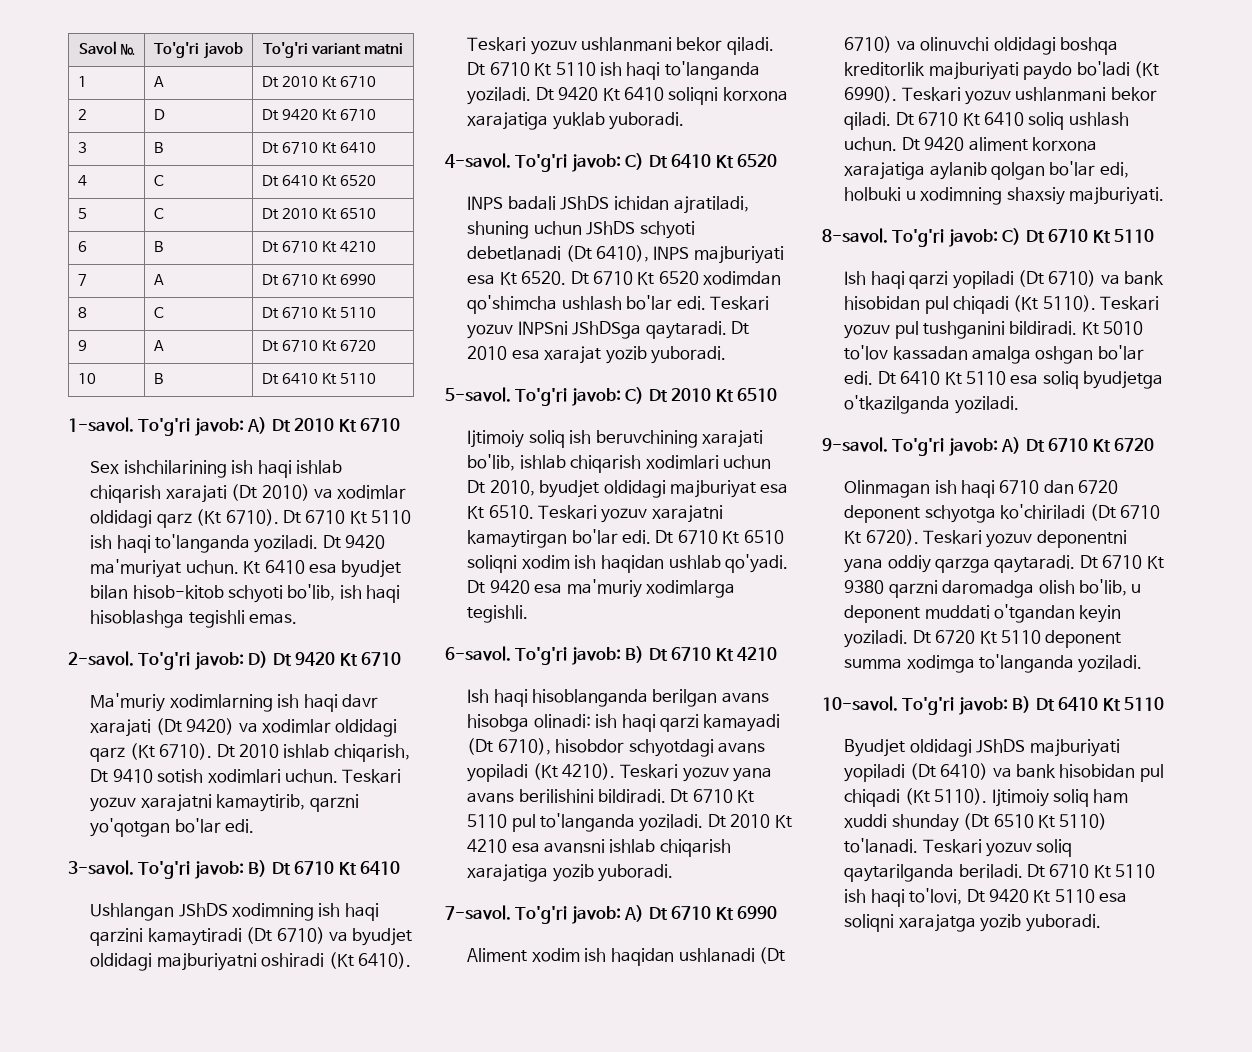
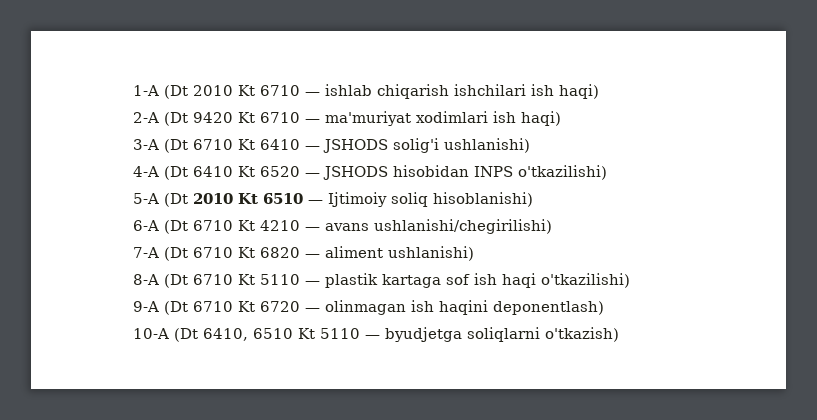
- Savol № | To'g'ri javob | To'g'ri variant matni
- 1 | A | Dt 2010 Kt 6710
- 2 | D | Dt 9420 Kt 6710
- 3 | B | Dt 6710 Kt 6410
- 4 | C | Dt 6410 Kt 6520
- 5 | C | Dt 2010 Kt 6510
- 6 | B | Dt 6710 Kt 4210
- 7 | A | Dt 6710 Kt 6990
- 8 | C | Dt 6710 Kt 5110
- 9 | A | Dt 6710 Kt 6720
- 10 | B | Dt 6410 Kt 5110
- 1-savol. To'g'ri javob: A) Dt 2010 Kt 6710
- Sex ishchilarining ish haqi ishlab chiqarish xarajati (Dt 2010) va xodimlar oldidagi qarz (Kt 6710). Dt 6710 Kt 5110 ish haqi to'langanda yoziladi. Dt 9420 ma'muriyat uchun. Kt 6410 esa byudjet bilan hisob-kitob schyoti bo'lib, ish haqi hisoblashga tegishli emas.
- 2-savol. To'g'ri javob: D) Dt 9420 Kt 6710
- Ma'muriy xodimlarning ish haqi davr xarajati (Dt 9420) va xodimlar oldidagi qarz (Kt 6710). Dt 2010 ishlab chiqarish, Dt 9410 sotish xodimlari uchun. Teskari yozuv xarajatni kamaytirib, qarzni yo'qotgan bo'lar edi.
- 3-savol. To'g'ri javob: B) Dt 6710 Kt 6410
- Ushlangan JShDS xodimning ish haqi qarzini kamaytiradi (Dt 6710) va byudjet oldidagi majburiyatni oshiradi (Kt 6410). Teskari yozuv ushlanmani bekor qiladi. Dt 6710 Kt 5110 ish haqi to'langanda yoziladi. Dt 9420 Kt 6410 soliqni korxona xarajatiga yuklab yuboradi.
- 4-savol. To'g'ri javob: C) Dt 6410 Kt 6520
- INPS badali JShDS ichidan ajratiladi, shuning uchun JShDS schyoti debetlanadi (Dt 6410), INPS majburiyati esa Kt 6520. Dt 6710 Kt 6520 xodimdan qo'shimcha ushlash bo'lar edi. Teskari yozuv INPSni JShDSga qaytaradi. Dt 2010 esa xarajat yozib yuboradi.
- 5-savol. To'g'ri javob: C) Dt 2010 Kt 6510
- Ijtimoiy soliq ish beruvchining xarajati bo'lib, ishlab chiqarish xodimlari uchun Dt 2010, byudjet oldidagi majburiyat esa Kt 6510. Teskari yozuv xarajatni kamaytirgan bo'lar edi. Dt 6710 Kt 6510 soliqni xodim ish haqidan ushlab qo'yadi. Dt 9420 esa ma'muriy xodimlarga tegishli.
- 6-savol. To'g'ri javob: B) Dt 6710 Kt 4210
- Ish haqi hisoblanganda berilgan avans hisobga olinadi: ish haqi qarzi kamayadi (Dt 6710), hisobdor schyotdagi avans yopiladi (Kt 4210). Teskari yozuv yana avans berilishini bildiradi. Dt 6710 Kt 5110 pul to'langanda yoziladi. Dt 2010 Kt 4210 esa avansni ishlab chiqarish xarajatiga yozib yuboradi.
- 7-savol. To'g'ri javob: A) Dt 6710 Kt 6990
- Aliment xodim ish haqidan ushlanadi (Dt 6710) va olinuvchi oldidagi boshqa kreditorlik majburiyati paydo bo'ladi (Kt 6990). Teskari yozuv ushlanmani bekor qiladi. Dt 6710 Kt 6410 soliq ushlash uchun. Dt 9420 aliment korxona xarajatiga aylanib qolgan bo'lar edi, holbuki u xodimning shaxsiy majburiyati.
- 8-savol. To'g'ri javob: C) Dt 6710 Kt 5110
- Ish haqi qarzi yopiladi (Dt 6710) va bank hisobidan pul chiqadi (Kt 5110). Teskari yozuv pul tushganini bildiradi. Kt 5010 to'lov kassadan amalga oshgan bo'lar edi. Dt 6410 Kt 5110 esa soliq byudjetga o'tkazilganda yoziladi.
- 9-savol. To'g'ri javob: A) Dt 6710 Kt 6720
- Olinmagan ish haqi 6710 dan 6720 deponent schyotga ko'chiriladi (Dt 6710 Kt 6720). Teskari yozuv deponentni yana oddiy qarzga qaytaradi. Dt 6710 Kt 9380 qarzni daromadga olish bo'lib, u deponent muddati o'tgandan keyin yoziladi. Dt 6720 Kt 5110 deponent summa xodimga to'langanda yoziladi.
- 10-savol. To'g'ri javob: B) Dt 6410 Kt 5110
- Byudjet oldidagi JShDS majburiyati yopiladi (Dt 6410) va bank hisobidan pul chiqadi (Kt 5110). Ijtimoiy soliq ham xuddi shunday (Dt 6510 Kt 5110) to'lanadi. Teskari yozuv soliq qaytarilganda beriladi. Dt 6710 Kt 5110 ish haqi to'lovi, Dt 9420 Kt 5110 esa soliqni xarajatga yozib yuboradi.
+ 1-A (Dt 2010 Kt 6710 — ishlab chiqarish ishchilari ish haqi)
+ 2-A (Dt 9420 Kt 6710 — ma'muriyat xodimlari ish haqi)
+ 3-A (Dt 6710 Kt 6410 — JSHODS solig'i ushlanishi)
+ 4-A (Dt 6410 Kt 6520 — JSHODS hisobidan INPS o'tkazilishi)
+ 5-A (Dt 2010 Kt 6510 — Ijtimoiy soliq hisoblanishi)
+ 6-A (Dt 6710 Kt 4210 — avans ushlanishi/chegirilishi)
+ 7-A (Dt 6710 Kt 6820 — aliment ushlanishi)
+ 8-A (Dt 6710 Kt 5110 — plastik kartaga sof ish haqi o'tkazilishi)
+ 9-A (Dt 6710 Kt 6720 — olinmagan ish haqini deponentlash)
+ 10-A (Dt 6410, 6510 Kt 5110 — byudjetga soliqlarni o'tkazish)

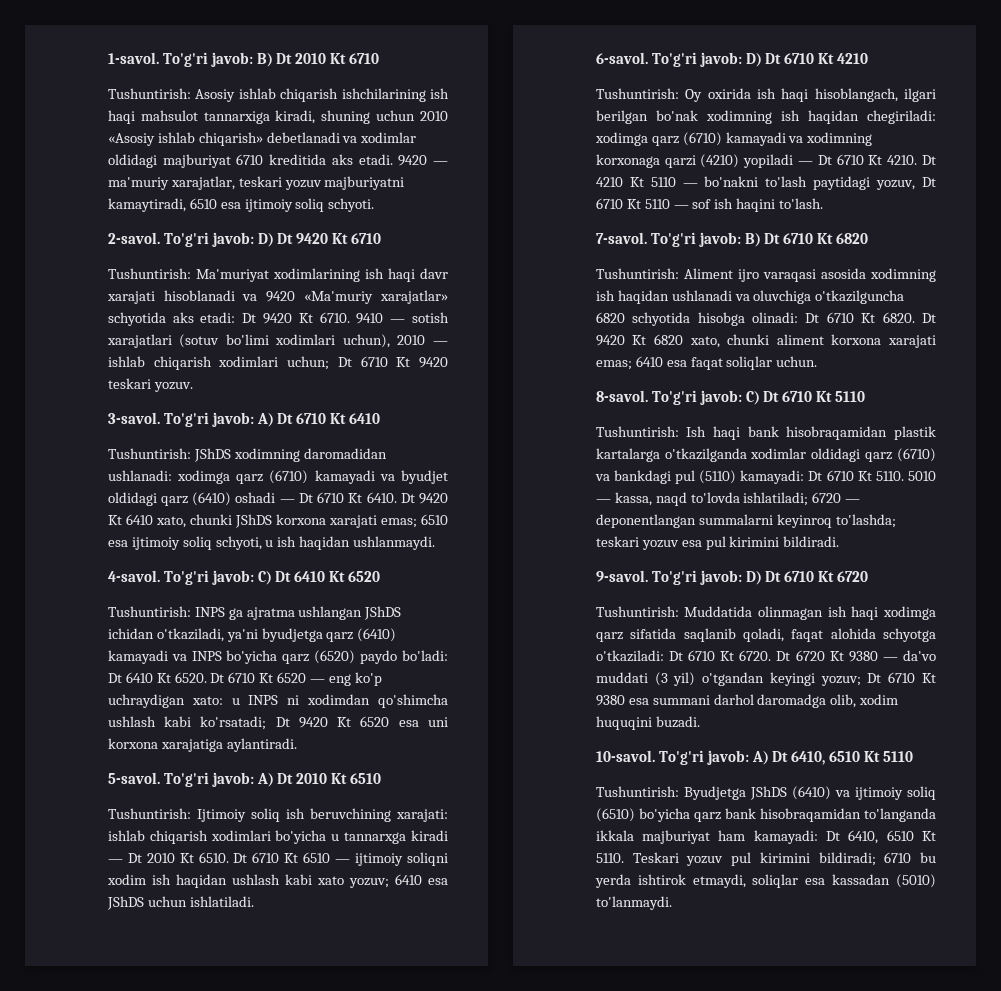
- 1-A (Dt 2010 Kt 6710 — ishlab chiqarish ishchilari ish haqi)
- 2-A (Dt 9420 Kt 6710 — ma'muriyat xodimlari ish haqi)
- 3-A (Dt 6710 Kt 6410 — JSHODS solig'i ushlanishi)
- 4-A (Dt 6410 Kt 6520 — JSHODS hisobidan INPS o'tkazilishi)
- 5-A (Dt 2010 Kt 6510 — Ijtimoiy soliq hisoblanishi)
- 6-A (Dt 6710 Kt 4210 — avans ushlanishi/chegirilishi)
- 7-A (Dt 6710 Kt 6820 — aliment ushlanishi)
- 8-A (Dt 6710 Kt 5110 — plastik kartaga sof ish haqi o'tkazilishi)
- 9-A (Dt 6710 Kt 6720 — olinmagan ish haqini deponentlash)
- 10-A (Dt 6410, 6510 Kt 5110 — byudjetga soliqlarni o'tkazish)
+ 1-savol. To'g'ri javob: B) Dt 2010 Kt 6710
+ Tushuntirish: Asosiy ishlab chiqarish ishchilarining ish haqi mahsulot tannarxiga kiradi, shuning uchun 2010 «Asosiy ishlab chiqarish» debetlanadi va xodimlar oldidagi majburiyat 6710 kreditida aks etadi. 9420 — ma'muriy xarajatlar, teskari yozuv majburiyatni kamaytiradi, 6510 esa ijtimoiy soliq schyoti.
+ 2-savol. To'g'ri javob: D) Dt 9420 Kt 6710
+ Tushuntirish: Ma'muriyat xodimlarining ish haqi davr xarajati hisoblanadi va 9420 «Ma'muriy xarajatlar» schyotida aks etadi: Dt 9420 Kt 6710. 9410 — sotish xarajatlari (sotuv bo'limi xodimlari uchun), 2010 — ishlab chiqarish xodimlari uchun; Dt 6710 Kt 9420 teskari yozuv.
+ 3-savol. To'g'ri javob: A) Dt 6710 Kt 6410
+ Tushuntirish: JShDS xodimning daromadidan ushlanadi: xodimga qarz (6710) kamayadi va byudjet oldidagi qarz (6410) oshadi — Dt 6710 Kt 6410. Dt 9420 Kt 6410 xato, chunki JShDS korxona xarajati emas; 6510 esa ijtimoiy soliq schyoti, u ish haqidan ushlanmaydi.
+ 4-savol. To'g'ri javob: C) Dt 6410 Kt 6520
+ Tushuntirish: INPS ga ajratma ushlangan JShDS ichidan o'tkaziladi, ya'ni byudjetga qarz (6410) kamayadi va INPS bo'yicha qarz (6520) paydo bo'ladi: Dt 6410 Kt 6520. Dt 6710 Kt 6520 — eng ko'p uchraydigan xato: u INPS ni xodimdan qo'shimcha ushlash kabi ko'rsatadi; Dt 9420 Kt 6520 esa uni korxona xarajatiga aylantiradi.
+ 5-savol. To'g'ri javob: A) Dt 2010 Kt 6510
+ Tushuntirish: Ijtimoiy soliq ish beruvchining xarajati: ishlab chiqarish xodimlari bo'yicha u tannarxga kiradi — Dt 2010 Kt 6510. Dt 6710 Kt 6510 — ijtimoiy soliqni xodim ish haqidan ushlash kabi xato yozuv; 6410 esa JShDS uchun ishlatiladi.
+ 6-savol. To'g'ri javob: D) Dt 6710 Kt 4210
+ Tushuntirish: Oy oxirida ish haqi hisoblangach, ilgari berilgan bo'nak xodimning ish haqidan chegiriladi: xodimga qarz (6710) kamayadi va xodimning korxonaga qarzi (4210) yopiladi — Dt 6710 Kt 4210. Dt 4210 Kt 5110 — bo'nakni to'lash paytidagi yozuv, Dt 6710 Kt 5110 — sof ish haqini to'lash.
+ 7-savol. To'g'ri javob: B) Dt 6710 Kt 6820
+ Tushuntirish: Aliment ijro varaqasi asosida xodimning ish haqidan ushlanadi va oluvchiga o'tkazilguncha 6820 schyotida hisobga olinadi: Dt 6710 Kt 6820. Dt 9420 Kt 6820 xato, chunki aliment korxona xarajati emas; 6410 esa faqat soliqlar uchun.
+ 8-savol. To'g'ri javob: C) Dt 6710 Kt 5110
+ Tushuntirish: Ish haqi bank hisobraqamidan plastik kartalarga o'tkazilganda xodimlar oldidagi qarz (6710) va bankdagi pul (5110) kamayadi: Dt 6710 Kt 5110. 5010 — kassa, naqd to'lovda ishlatiladi; 6720 — deponentlangan summalarni keyinroq to'lashda; teskari yozuv esa pul kirimini bildiradi.
+ 9-savol. To'g'ri javob: D) Dt 6710 Kt 6720
+ Tushuntirish: Muddatida olinmagan ish haqi xodimga qarz sifatida saqlanib qoladi, faqat alohida schyotga o'tkaziladi: Dt 6710 Kt 6720. Dt 6720 Kt 9380 — da'vo muddati (3 yil) o'tgandan keyingi yozuv; Dt 6710 Kt 9380 esa summani darhol daromadga olib, xodim huquqini buzadi.
+ 10-savol. To'g'ri javob: A) Dt 6410, 6510 Kt 5110
+ Tushuntirish: Byudjetga JShDS (6410) va ijtimoiy soliq (6510) bo'yicha qarz bank hisobraqamidan to'langanda ikkala majburiyat ham kamayadi: Dt 6410, 6510 Kt 5110. Teskari yozuv pul kirimini bildiradi; 6710 bu yerda ishtirok etmaydi, soliqlar esa kassadan (5010) to'lanmaydi.

